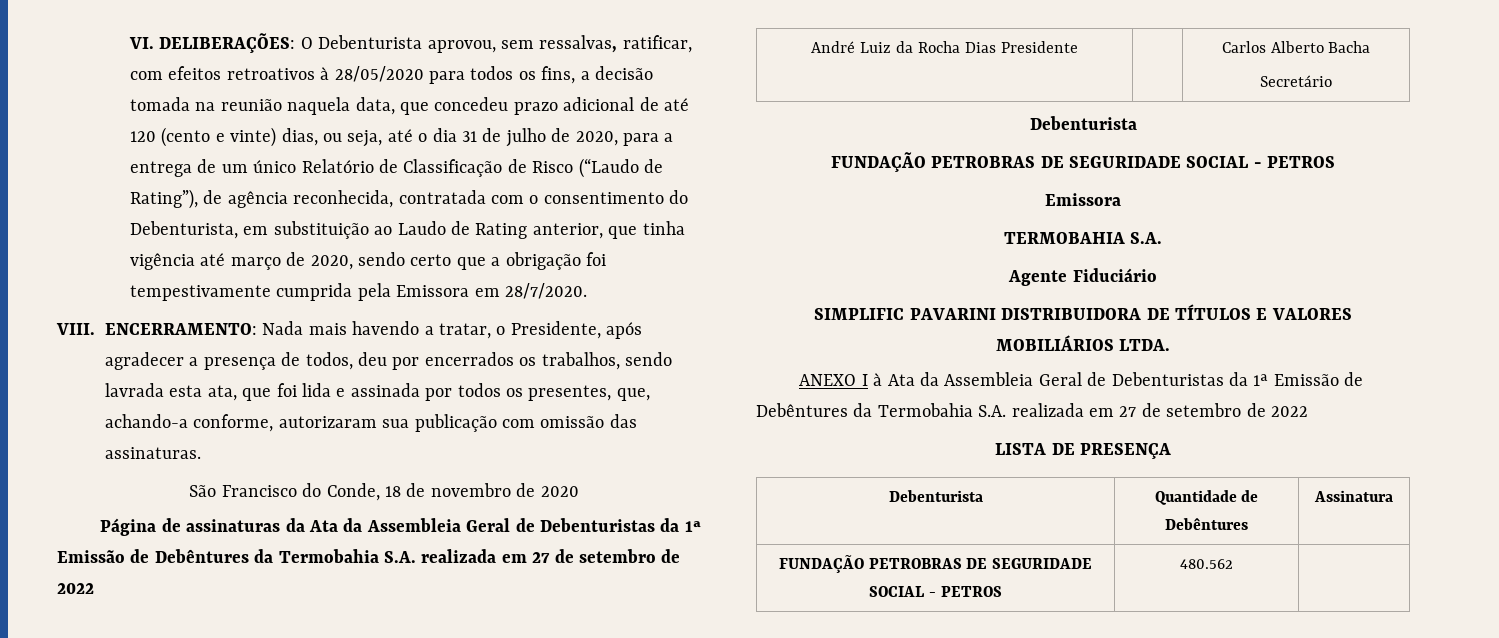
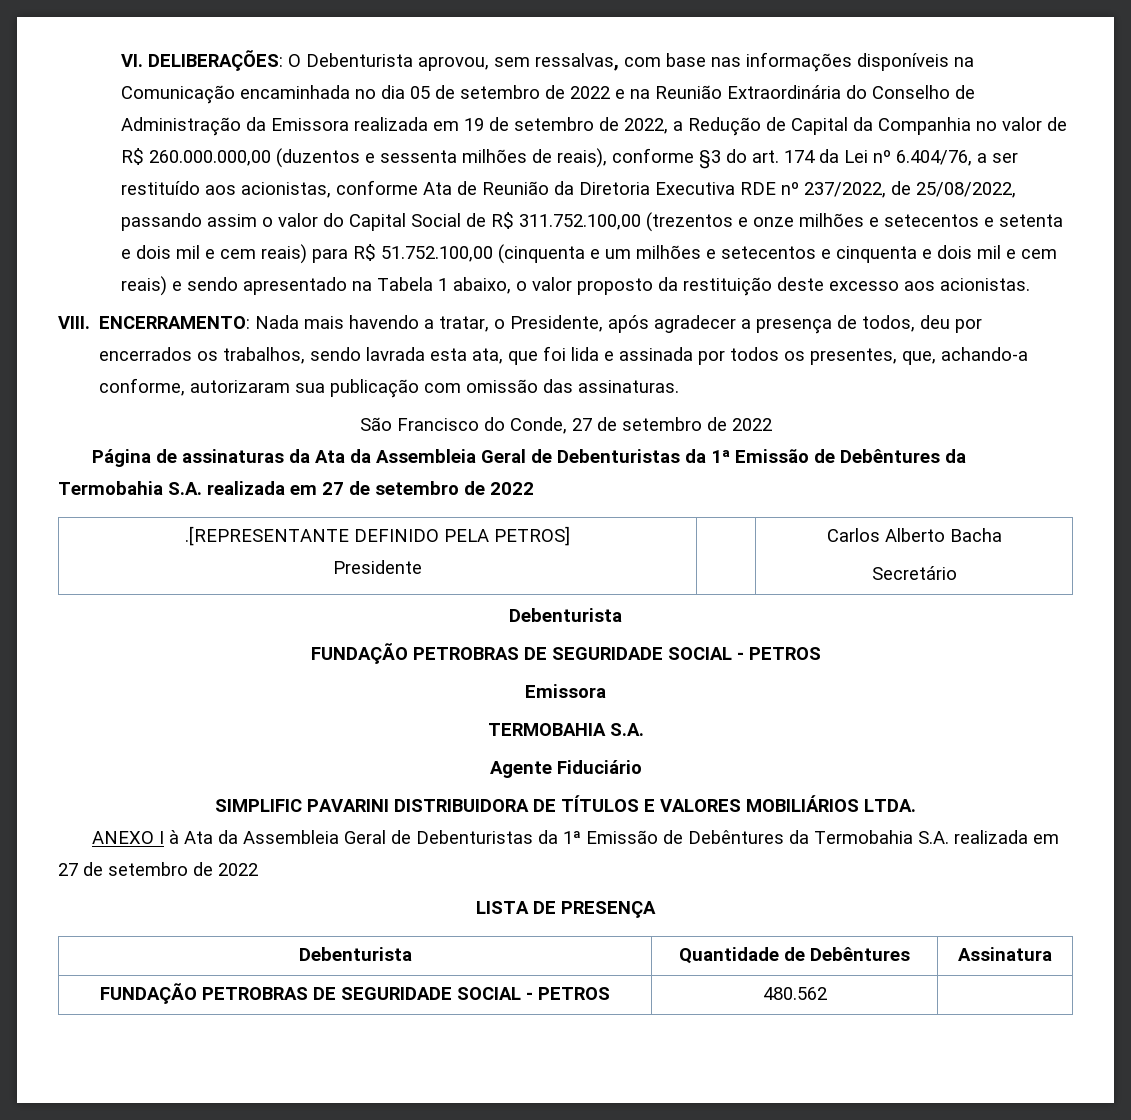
- VI. DELIBERAÇÕES: O Debenturista aprovou, sem ressalvas, ratificar, com efeitos retroativos à 28/05/2020 para todos os fins, a decisão tomada na reunião naquela data, que concedeu prazo adicional de até 120 (cento e vinte) dias, ou seja, até o dia 31 de julho de 2020, para a entrega de um único Relatório de Classificação de Risco (“Laudo de Rating”), de agência reconhecida, contratada com o consentimento do Debenturista, em substituição ao Laudo de Rating anterior, que tinha vigência até março de 2020, sendo certo que a obrigação foi tempestivamente cumprida pela Emissora em 28/7/2020.
+ VI. DELIBERAÇÕES: O Debenturista aprovou, sem ressalvas, com base nas informações disponíveis na Comunicação encaminhada no dia 05 de setembro de 2022 e na Reunião Extraordinária do Conselho de Administração da Emissora realizada em 19 de setembro de 2022, a Redução de Capital da Companhia no valor de R$ 260.000.000,00 (duzentos e sessenta milhões de reais), conforme §3 do art. 174 da Lei nº 6.404/76, a ser restituído aos acionistas, conforme Ata de Reunião da Diretoria Executiva RDE nº 237/2022, de 25/08/2022, passando assim o valor do Capital Social de R$ 311.752.100,00 (trezentos e onze milhões e setecentos e setenta e dois mil e cem reais) para R$ 51.752.100,00 (cinquenta e um milhões e setecentos e cinquenta e dois mil e cem reais) e sendo apresentado na Tabela 1 abaixo, o valor proposto da restituição deste excesso aos acionistas.
- São Francisco do Conde, 18 de novembro de 2020
+ São Francisco do Conde, 27 de setembro de 2022
- André Luiz da Rocha Dias Presidente | | Carlos Alberto Bacha
+ .[REPRESENTANTE DEFINIDO PELA PETROS]
+ Presidente | | Carlos Alberto Bacha

